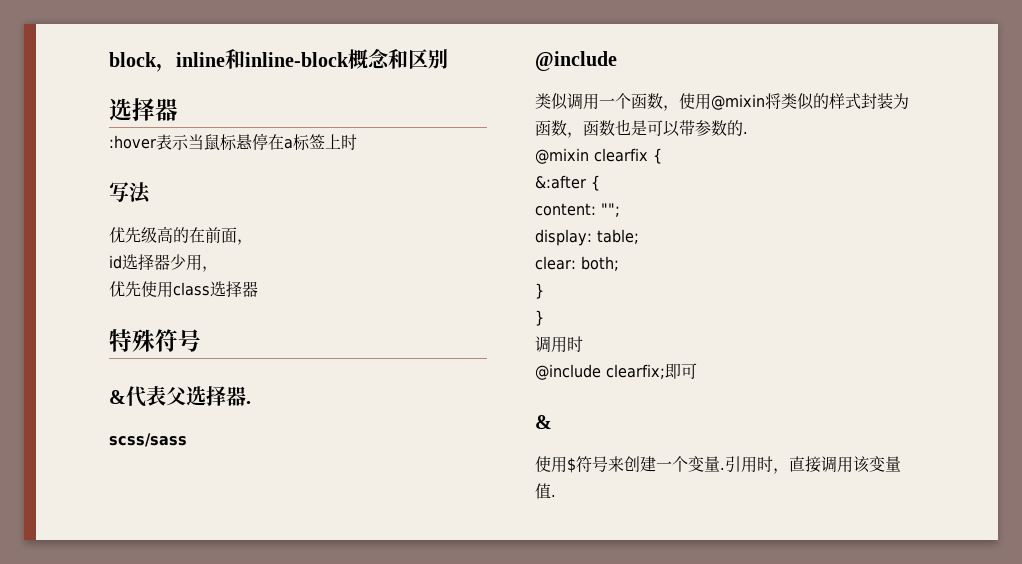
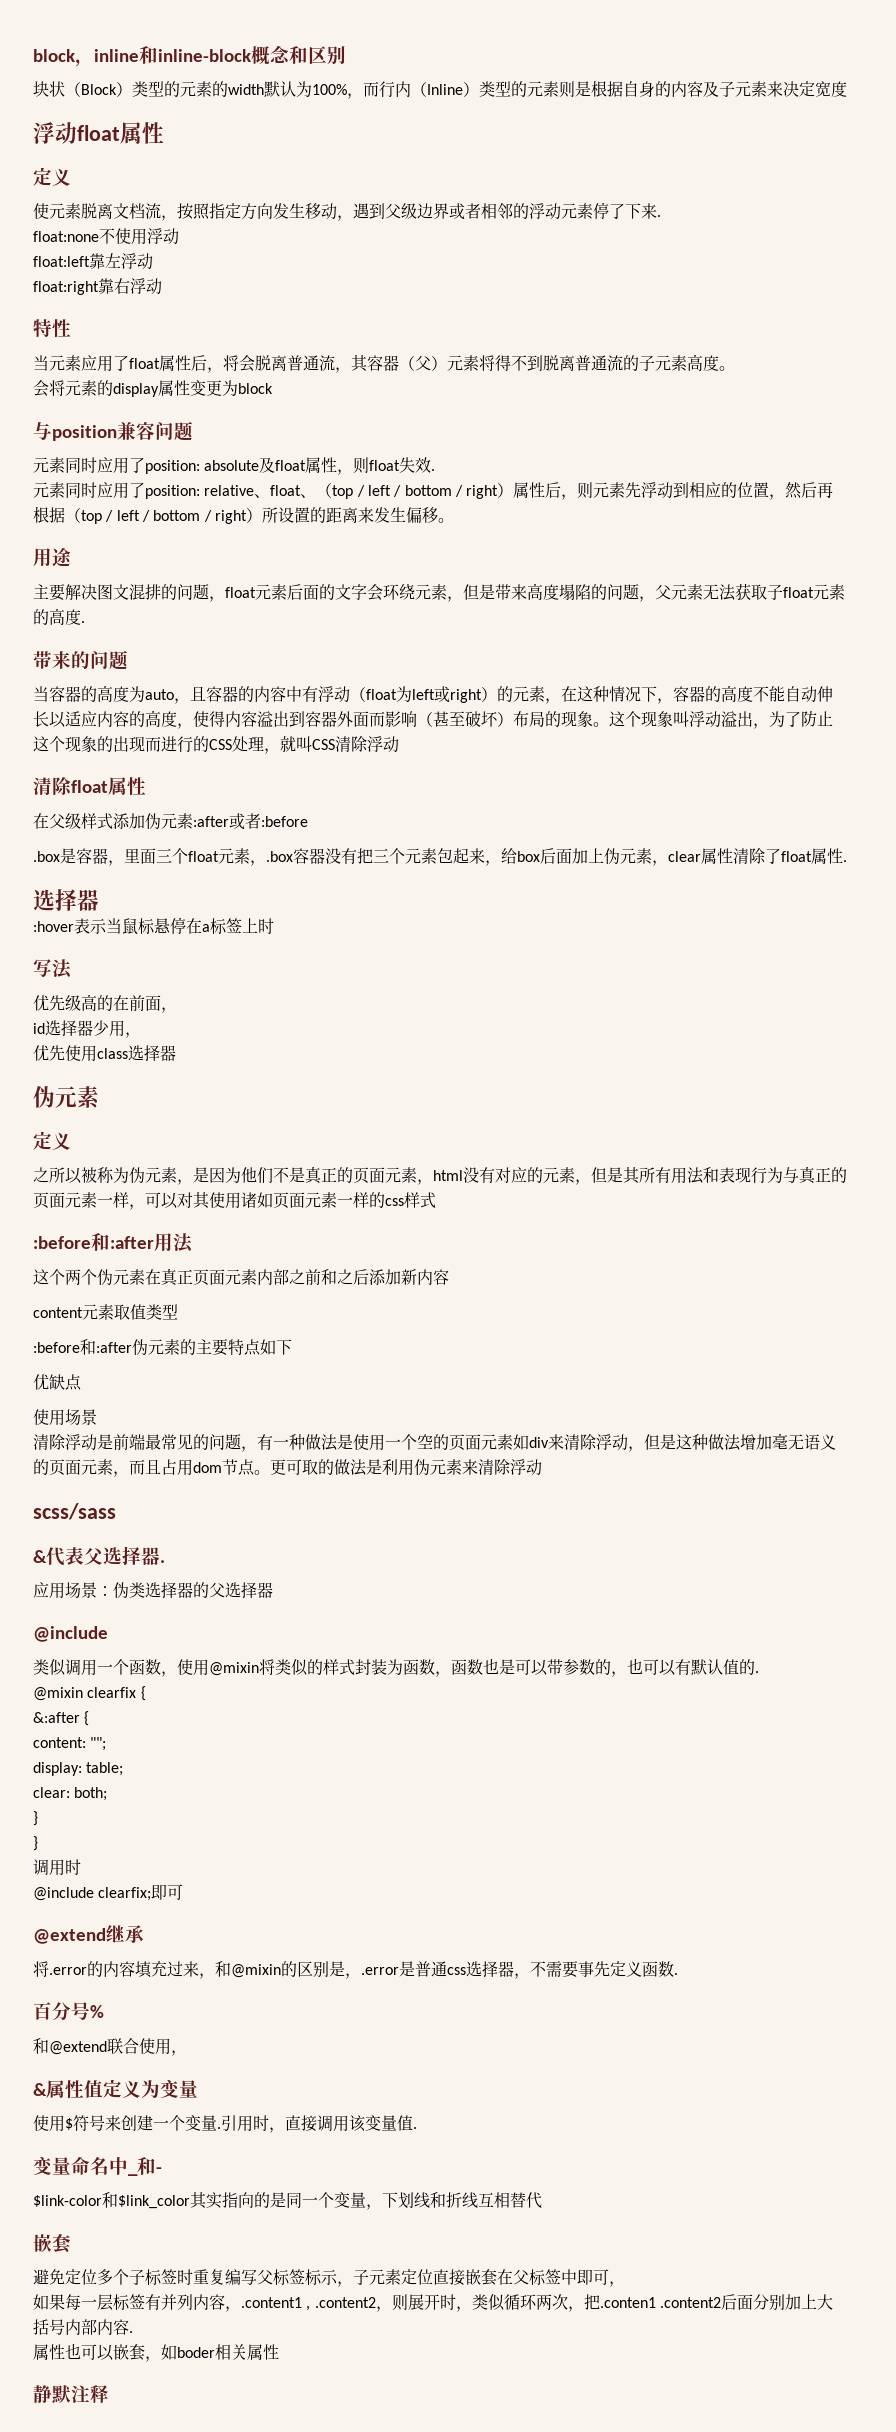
+ 块状（Block）类型的元素的width默认为100%，而行内（Inline）类型的元素则是根据自身的内容及子元素来决定宽度
+ 浮动float属性
+ 定义
+ 使元素脱离文档流，按照指定方向发生移动，遇到父级边界或者相邻的浮动元素停了下来.
+ float:none不使用浮动
+ float:left靠左浮动
+ float:right靠右浮动
+ 特性
+ 当元素应用了float属性后，将会脱离普通流，其容器（父）元素将得不到脱离普通流的子元素高度。
+ 会将元素的display属性变更为block
+ 与position兼容问题
+ 元素同时应用了position: absolute及float属性，则float失效.
+ 元素同时应用了position: relative、float、（top / left / bottom / right）属性后，则元素先浮动到相应的位置，然后再根据（top / left / bottom / right）所设置的距离来发生偏移。
+ 用途
+ 主要解决图文混排的问题，float元素后面的文字会环绕元素，但是带来高度塌陷的问题，父元素无法获取子float元素的高度.
+ 带来的问题
+ 当容器的高度为auto，且容器的内容中有浮动（float为left或right）的元素，在这种情况下，容器的高度不能自动伸长以适应内容的高度，使得内容溢出到容器外面而影响（甚至破坏）布局的现象。这个现象叫浮动溢出，为了防止这个现象的出现而进行的CSS处理，就叫CSS清除浮动
+ 清除float属性
+ 在父级样式添加伪元素:after或者:before
+ .box是容器，里面三个float元素，.box容器没有把三个元素包起来，给box后面加上伪元素，clear属性清除了float属性.
  优先使用class选择器
- 特殊符号
+ 伪元素
+ 定义
+ 之所以被称为伪元素，是因为他们不是真正的页面元素，html没有对应的元素，但是其所有用法和表现行为与真正的页面元素一样，可以对其使用诸如页面元素一样的css样式
+ :before和:after用法
+ 这个两个伪元素在真正页面元素内部之前和之后添加新内容
+ content元素取值类型
+ :before和:after伪元素的主要特点如下
+ 优缺点
+ 使用场景
+ 清除浮动是前端最常见的问题，有一种做法是使用一个空的页面元素如div来清除浮动，但是这种做法增加毫无语义的页面元素，而且占用dom节点。更可取的做法是利用伪元素来清除浮动
+ scss/sass
- scss/sass
+ 应用场景：伪类选择器的父选择器
- 类似调用一个函数，使用@mixin将类似的样式封装为函数，函数也是可以带参数的.
+ 类似调用一个函数，使用@mixin将类似的样式封装为函数，函数也是可以带参数的，也可以有默认值的.
  @include clearfix;即可
- &
+ @extend继承
+ 将.error的内容填充过来，和@mixin的区别是，.error是普通css选择器，不需要事先定义函数.
+ 百分号%
+ 和@extend联合使用，
+ &属性值定义为变量
+ 变量命名中_和-
+ $link-color和$link_color其实指向的是同一个变量，下划线和折线互相替代
+ 嵌套
+ 避免定位多个子标签时重复编写父标签标示，子元素定位直接嵌套在父标签中即可，
+ 如果每一层标签有并列内容，.content1 , .content2，则展开时，类似循环两次，把.conten1 .content2后面分别加上大括号内部内容.
+ 属性也可以嵌套，如boder相关属性
+ 静默注释

